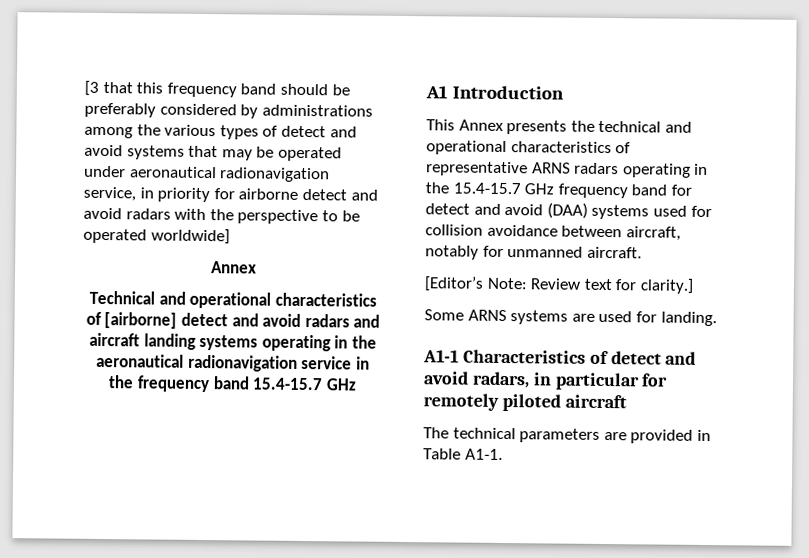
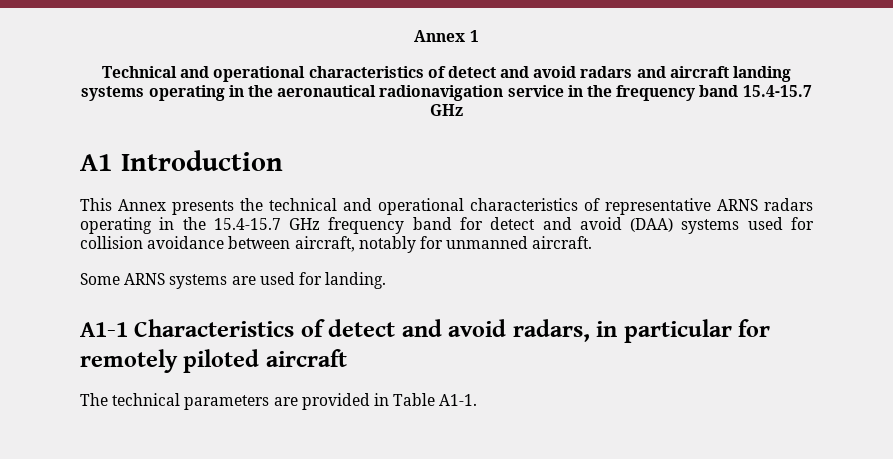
- [3 that this frequency band should be preferably considered by administrations among the various types of detect and avoid systems that may be operated under aeronautical radionavigation service, in priority for airborne detect and avoid radars with the perspective to be operated worldwide]
- Annex
+ Annex 1
- Technical and operational characteristics of [airborne] detect and avoid radars and aircraft landing systems operating in the aeronautical radionavigation service in the frequency band 15.4-15.7 GHz
+ Technical and operational characteristics of detect and avoid radars and aircraft landing systems operating in the aeronautical radionavigation service in the frequency band 15.4-15.7 GHz
- [Editor’s Note: Review text for clarity.]

